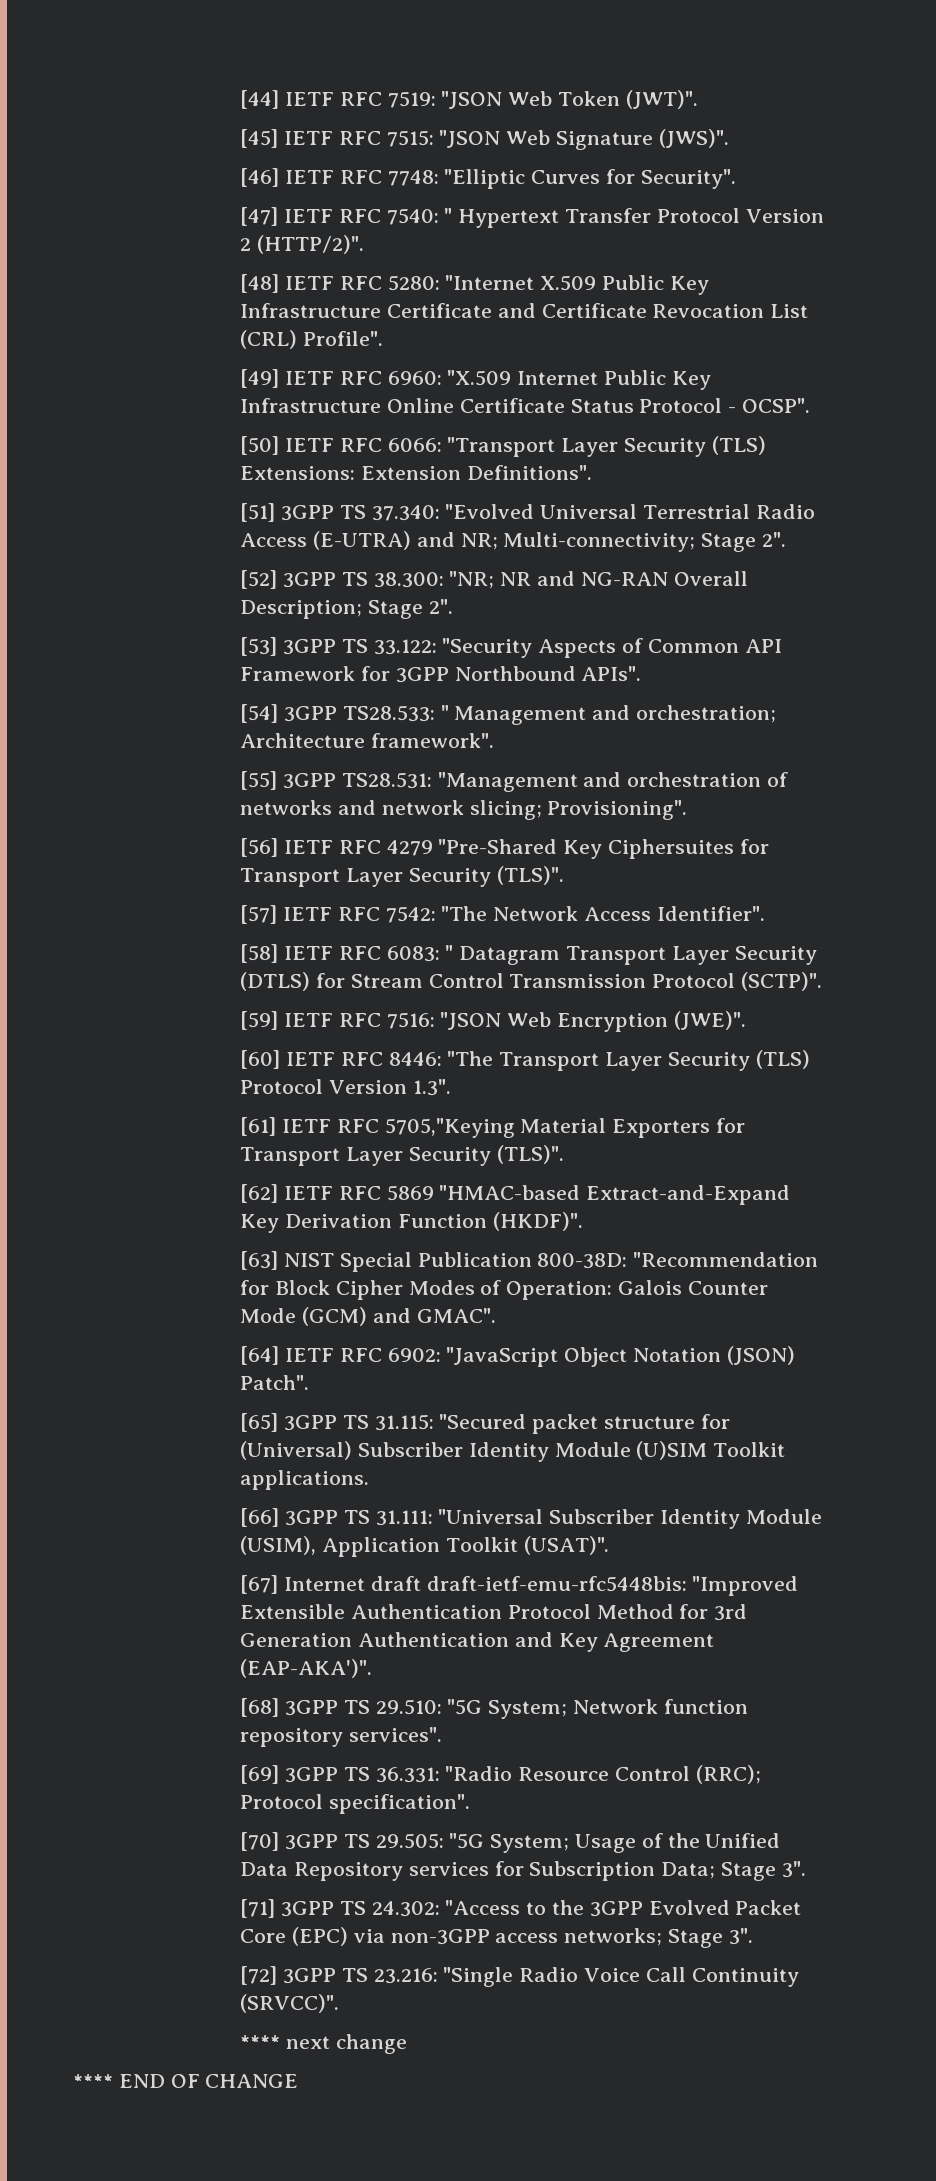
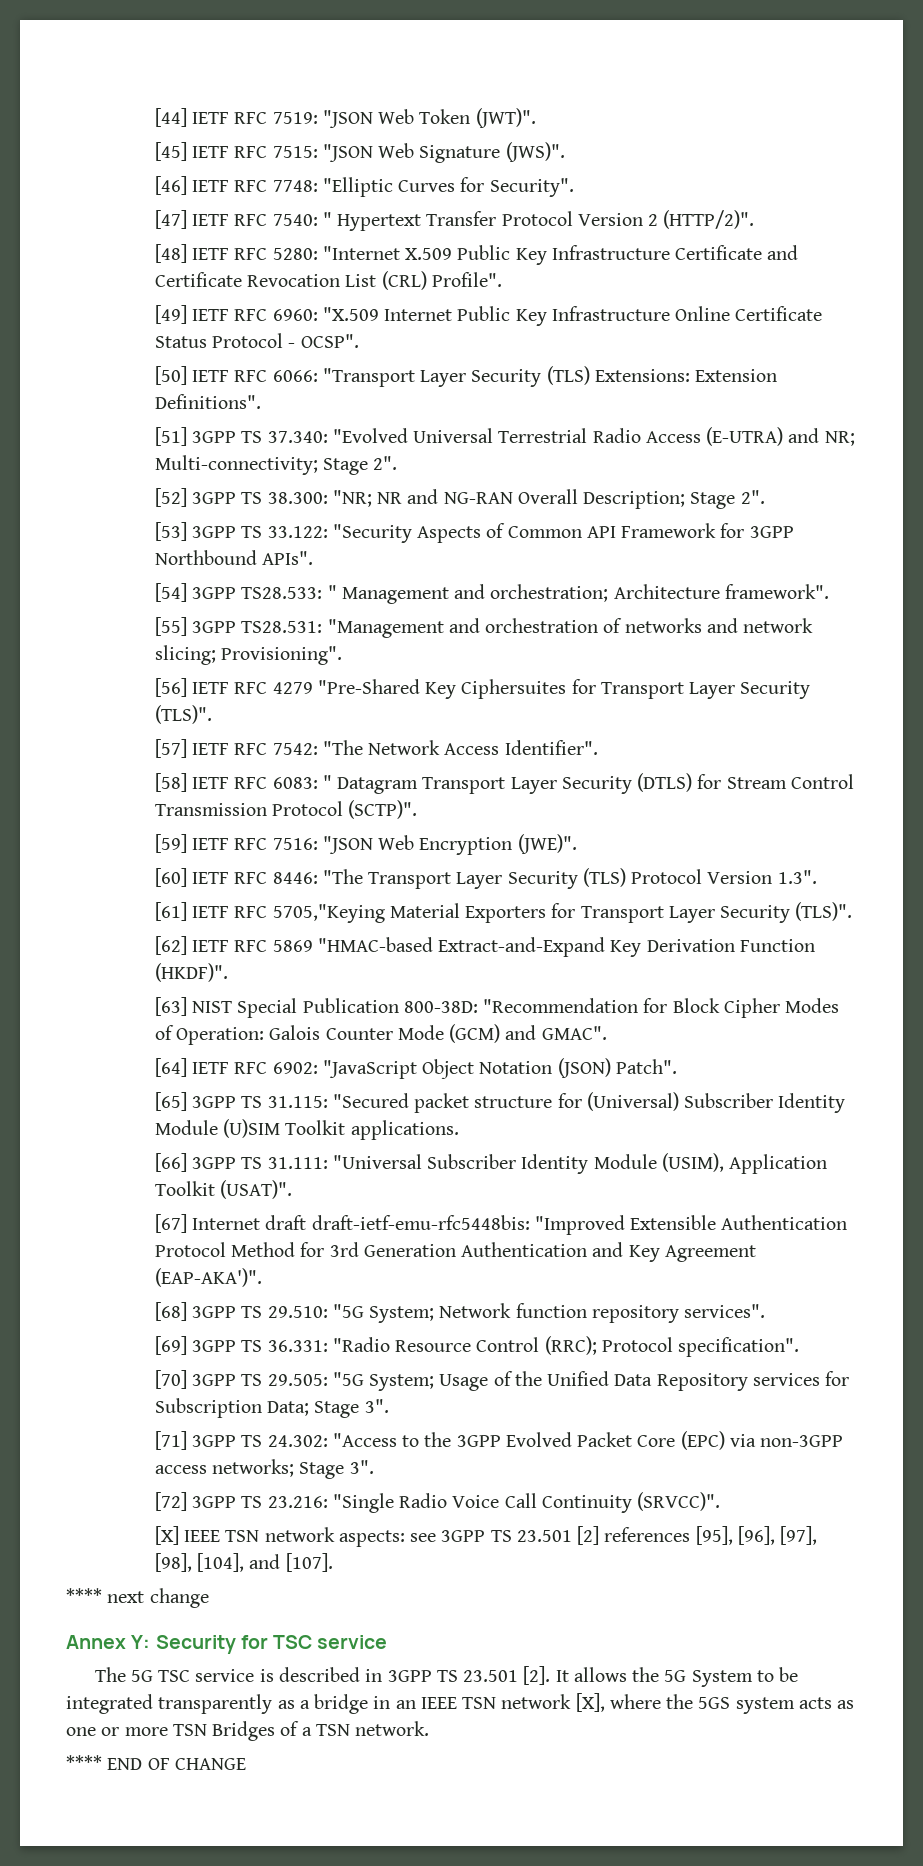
+ [X] IEEE TSN network aspects: see 3GPP TS 23.501 [2] references [95], [96], [97], [98], [104], and [107].
  **** next change
+ Annex Y: Security for TSC service
+ The 5G TSC service is described in 3GPP TS 23.501 [2]. It allows the 5G System to be integrated transparently as a bridge in an IEEE TSN network [X], where the 5GS system acts as one or more TSN Bridges of a TSN network.

